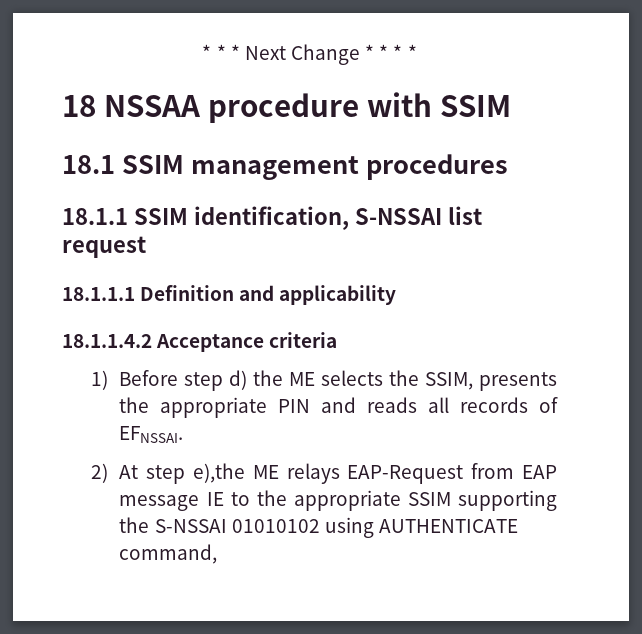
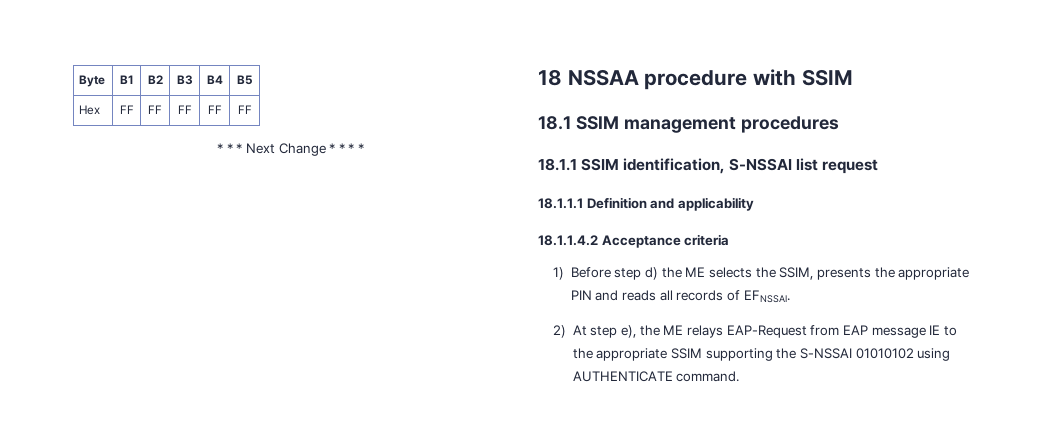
+ Byte | B1 | B2 | B3 | B4 | B5
+ Hex | FF | FF | FF | FF | FF
- 2) At step e),the ME relays EAP-Request from EAP message IE to the appropriate SSIM supporting the S-NSSAI 01010102 using AUTHENTICATE command,
+ 2) At step e), the ME relays EAP-Request from EAP message IE to the appropriate SSIM supporting the S-NSSAI 01010102 using AUTHENTICATE command.

